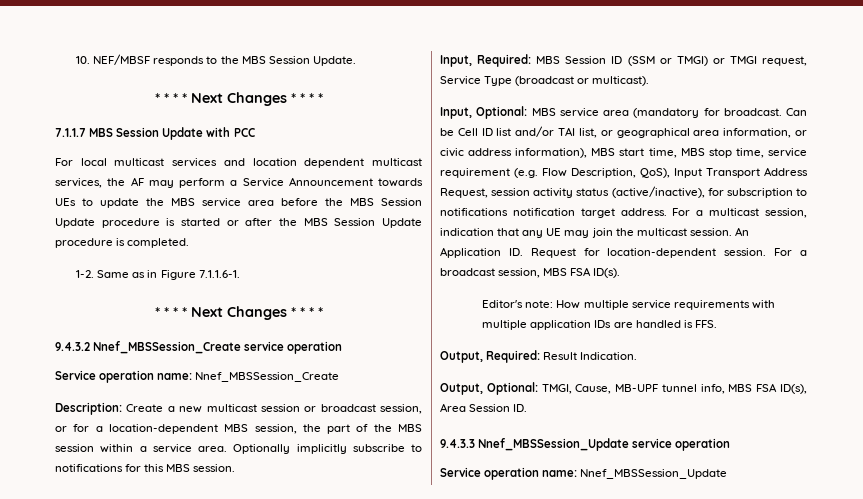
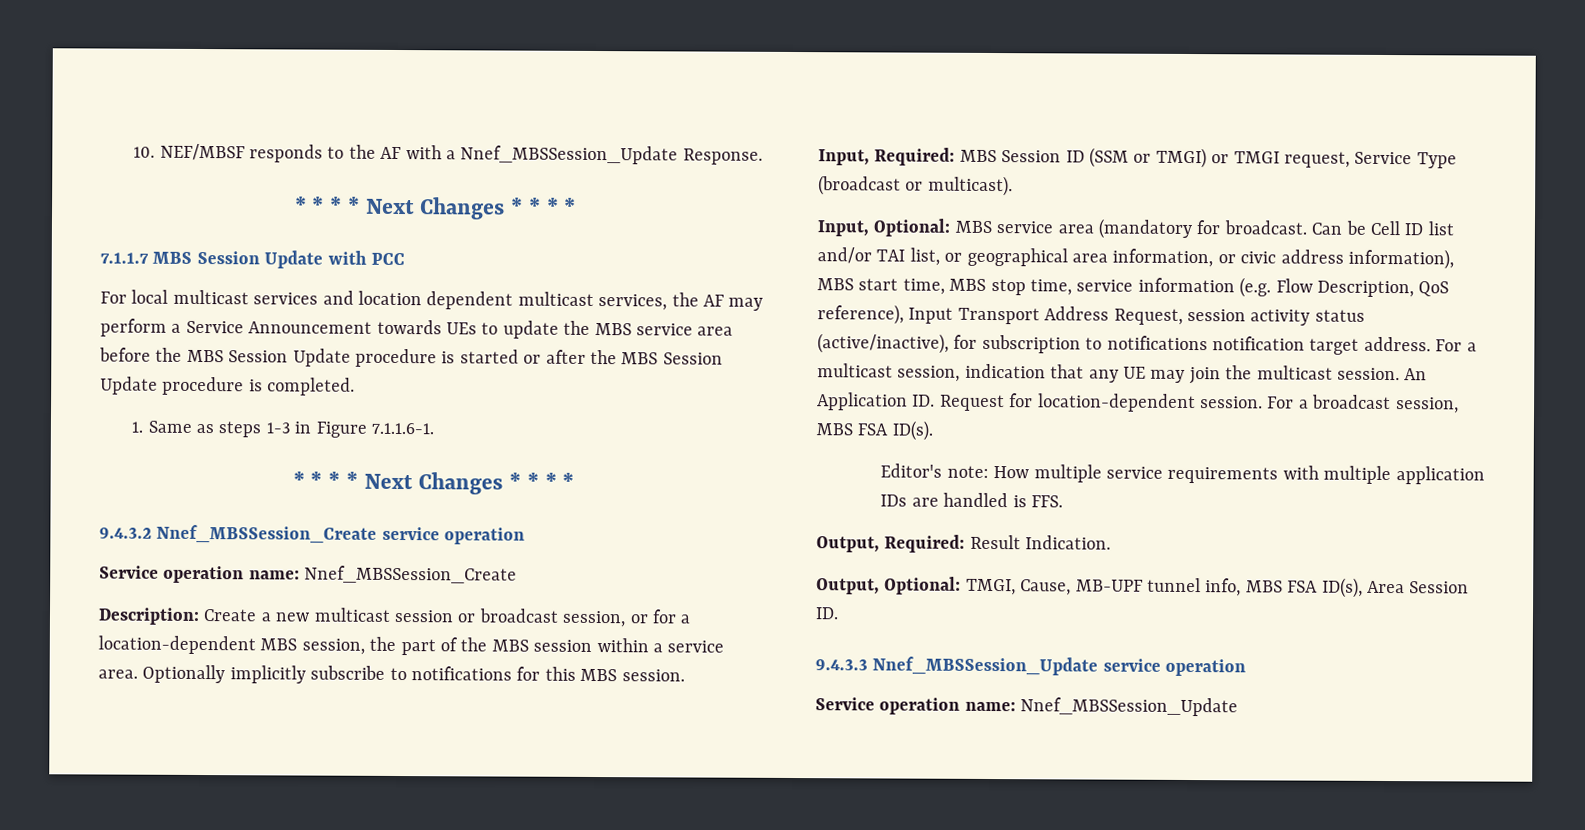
- 10. NEF/MBSF responds to the MBS Session Update.
+ 10. NEF/MBSF responds to the AF with a Nnef_MBSSession_Update Response.
- 1-2. Same as in Figure 7.1.1.6-1.
+ 1. Same as steps 1-3 in Figure 7.1.1.6-1.
- Can be Cell ID list and/or TAI list, or geographical area information, or civic address information), MBS start time, MBS stop time, service requirement (e.g. Flow Description, QoS), Input Transport Address Request, session activity status (active/inactive), for subscription to notifications notification target address.
+ Can be Cell ID list and/or TAI list, or geographical area information, or civic address information), MBS start time, MBS stop time, service information (e.g. Flow Description, QoS reference), Input Transport Address Request, session activity status (active/inactive), for subscription to notifications notification target address.

